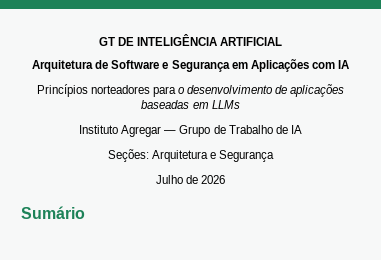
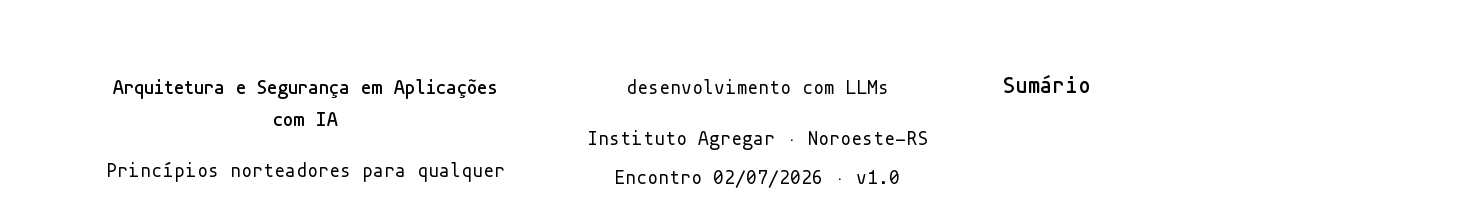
- GT DE INTELIGÊNCIA ARTIFICIAL
- Arquitetura de Software e Segurança em Aplicações com IA
+ Arquitetura e Segurança em Aplicações com IA
- Princípios norteadores para o desenvolvimento de aplicações baseadas em LLMs
- Instituto Agregar — Grupo de Trabalho de IA
- Seções: Arquitetura e Segurança
- Julho de 2026
+ Princípios norteadores para qualquer desenvolvimento com LLMs
+ Instituto Agregar · Noroeste-RS
+ Encontro 02/07/2026 · v1.0

